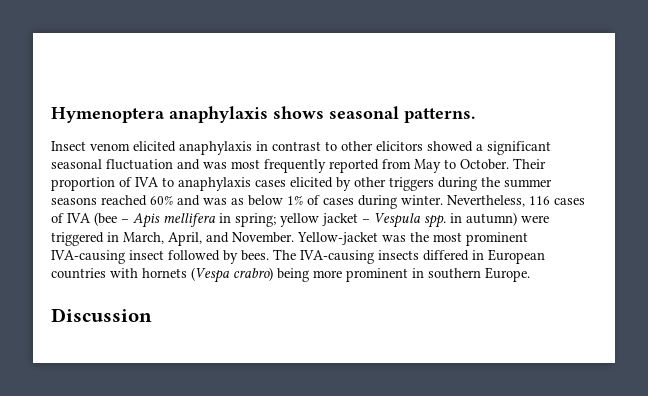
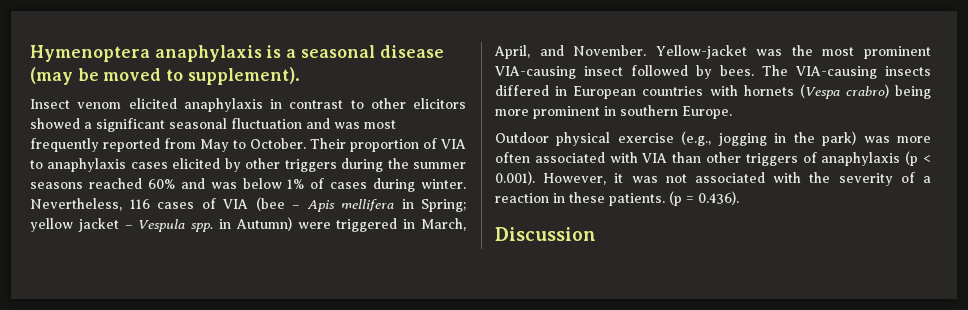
- Hymenoptera anaphylaxis shows seasonal patterns.
+ Hymenoptera anaphylaxis is a seasonal disease (may be moved to supplement).
- Their proportion of IVA to anaphylaxis cases elicited by other triggers during the summer seasons reached 60% and was as below 1% of cases during winter.
+ Their proportion of VIA to anaphylaxis cases elicited by other triggers during the summer seasons reached 60% and was below 1% of cases during winter.
- Nevertheless, 116 cases of IVA (bee – Apis mellifera in spring; yellow jacket – Vespula spp. in autumn) were triggered in March, April, and November.
+ Nevertheless, 116 cases of VIA (bee – Apis mellifera in Spring; yellow jacket – Vespula spp. in Autumn) were triggered in March, April, and November.
- Yellow-jacket was the most prominent IVA-causing insect followed by bees.
+ Yellow-jacket was the most prominent VIA-causing insect followed by bees.
- The IVA-causing insects differed in European countries with hornets (Vespa crabro) being more prominent in southern Europe.
+ The VIA-causing insects differed in European countries with hornets (Vespa crabro) being more prominent in southern Europe.
+ Outdoor physical exercise (e.g., jogging in the park) was more often associated with VIA than other triggers of anaphylaxis (p < 0.001). However, it was not associated with the severity of a reaction in these patients. (p = 0.436).

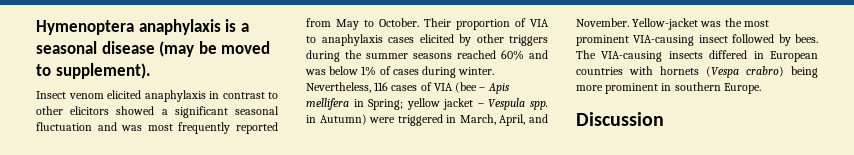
- Outdoor physical exercise (e.g., jogging in the park) was more often associated with VIA than other triggers of anaphylaxis (p < 0.001). However, it was not associated with the severity of a reaction in these patients. (p = 0.436).

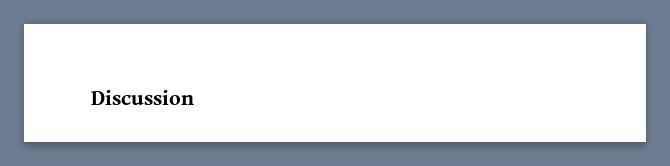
- Hymenoptera anaphylaxis is a seasonal disease (may be moved to supplement).
- Insect venom elicited anaphylaxis in contrast to other elicitors showed a significant seasonal fluctuation and was most frequently reported from May to October. Their proportion of VIA to anaphylaxis cases elicited by other triggers during the summer seasons reached 60% and was below 1% of cases during winter. Nevertheless, 116 cases of VIA (bee – Apis mellifera in Spring; yellow jacket – Vespula spp. in Autumn) were triggered in March, April, and November. Yellow-jacket was the most prominent VIA-causing insect followed by bees. The VIA-causing insects differed in European countries with hornets (Vespa crabro) being more prominent in southern Europe.

